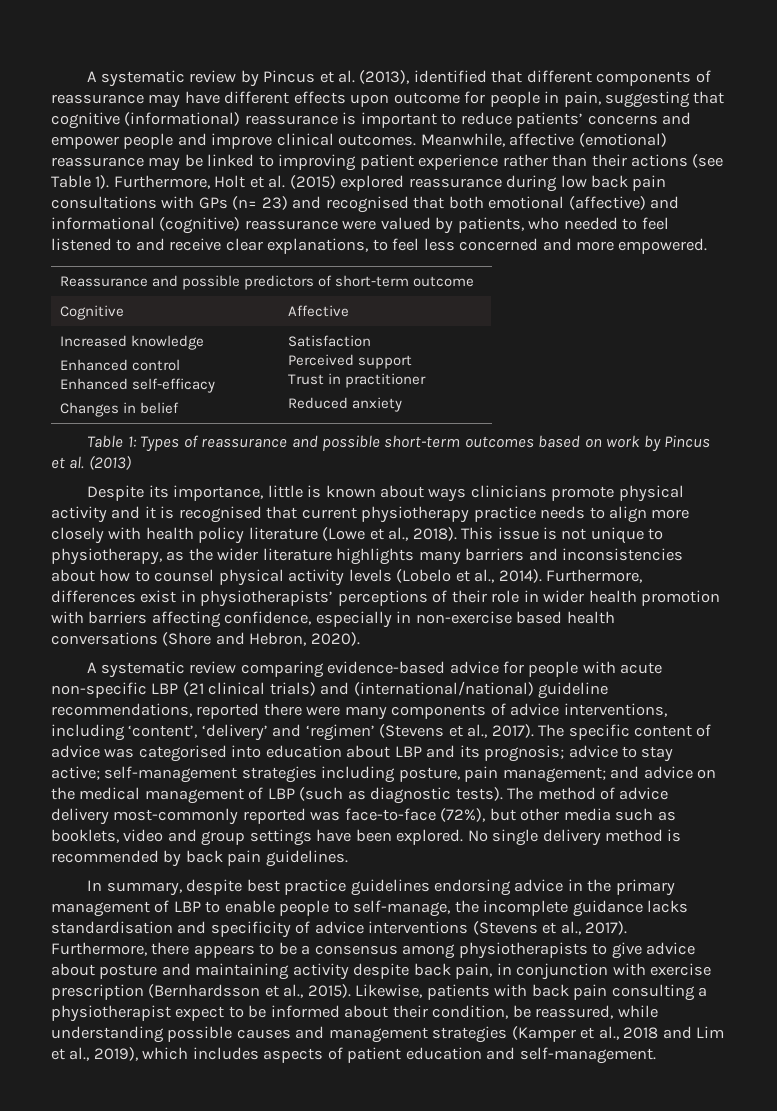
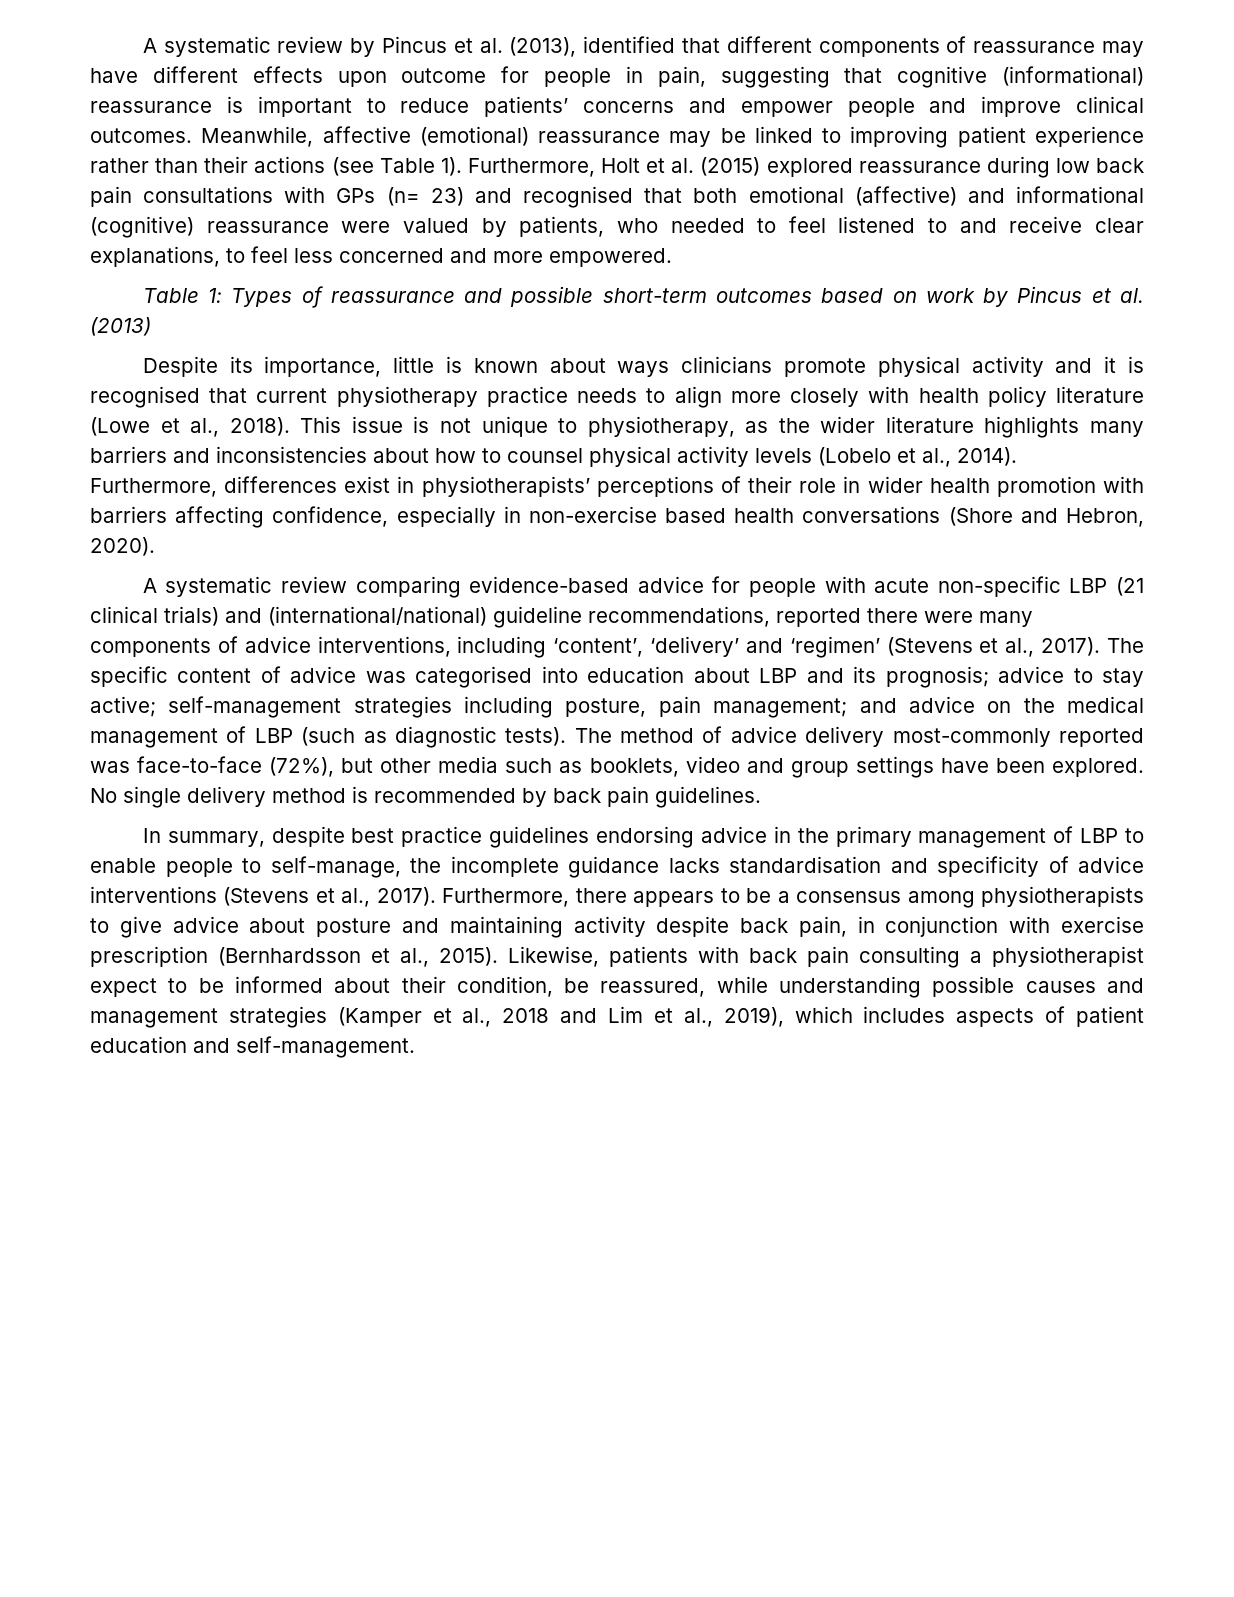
- Reassurance and possible predictors of short-term outcome
- Cognitive | Affective
- Increased knowledge
- Enhanced control
- Enhanced self-efficacy
- Changes in belief | Satisfaction
- Perceived support
- Trust in practitioner
- Reduced anxiety

